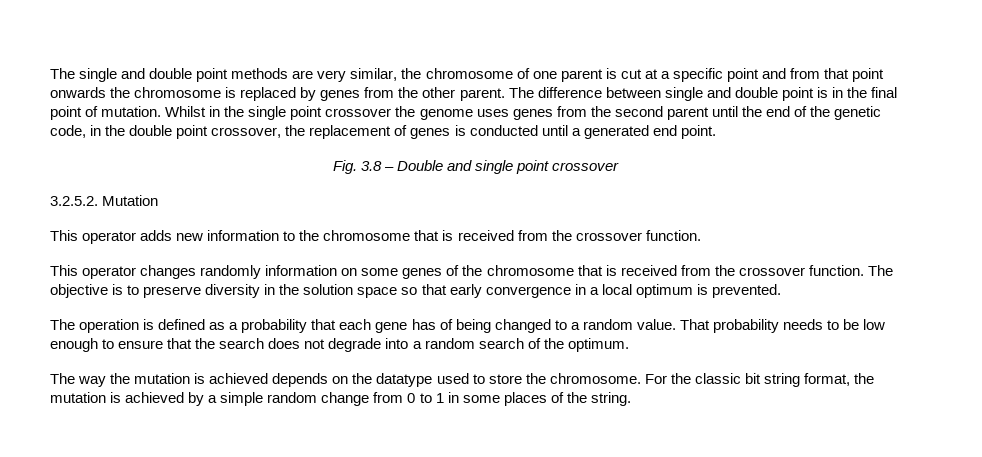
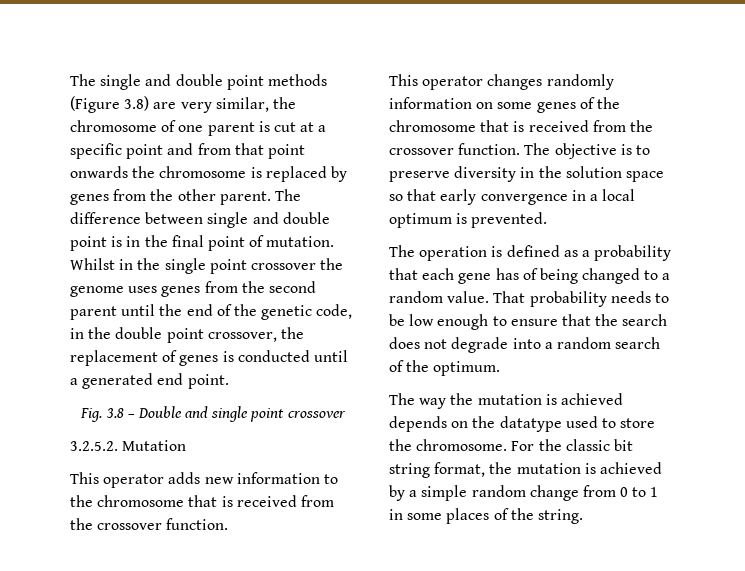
- The single and double point methods are very similar, the chromosome of one parent is cut at a specific point and from that point onwards the chromosome is replaced by genes from the other parent.
+ The single and double point methods (Figure 3.8) are very similar, the chromosome of one parent is cut at a specific point and from that point onwards the chromosome is replaced by genes from the other parent.

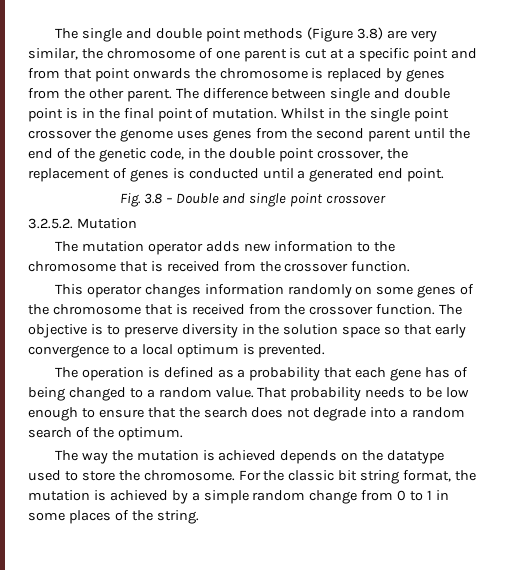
- This operator adds new information to the chromosome that is received from the crossover function.
+ The mutation operator adds new information to the chromosome that is received from the crossover function.
- This operator changes randomly information on some genes of the chromosome that is received from the crossover function.
+ This operator changes information randomly on some genes of the chromosome that is received from the crossover function.
- The objective is to preserve diversity in the solution space so that early convergence in a local optimum is prevented.
+ The objective is to preserve diversity in the solution space so that early convergence to a local optimum is prevented.

